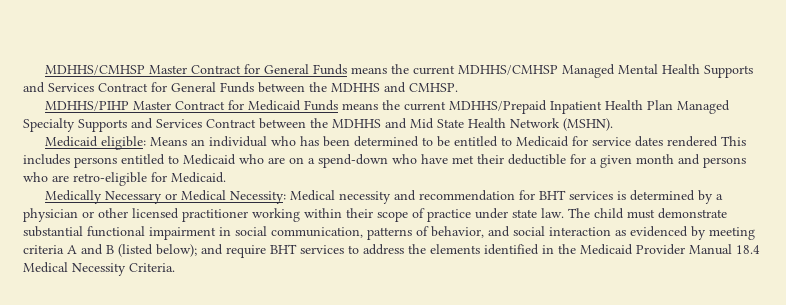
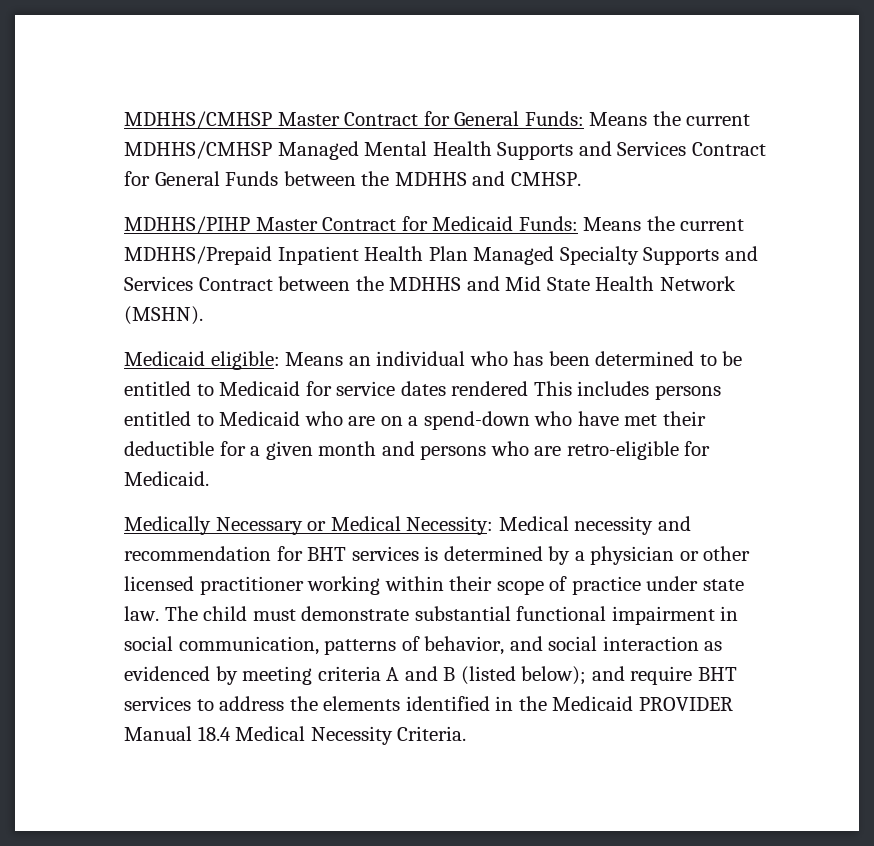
- MDHHS/CMHSP Master Contract for General Funds means the current MDHHS/CMHSP Managed Mental Health Supports and Services Contract for General Funds between the MDHHS and CMHSP.
+ MDHHS/CMHSP Master Contract for General Funds: Means the current MDHHS/CMHSP Managed Mental Health Supports and Services Contract for General Funds between the MDHHS and CMHSP.
- MDHHS/PIHP Master Contract for Medicaid Funds means the current MDHHS/Prepaid Inpatient Health Plan Managed Specialty Supports and Services Contract between the MDHHS and Mid State Health Network (MSHN).
+ MDHHS/PIHP Master Contract for Medicaid Funds: Means the current MDHHS/Prepaid Inpatient Health Plan Managed Specialty Supports and Services Contract between the MDHHS and Mid State Health Network (MSHN).
- The child must demonstrate substantial functional impairment in social communication, patterns of behavior, and social interaction as evidenced by meeting criteria A and B (listed below); and require BHT services to address the elements identified in the Medicaid Provider Manual 18.4 Medical Necessity Criteria.
+ The child must demonstrate substantial functional impairment in social communication, patterns of behavior, and social interaction as evidenced by meeting criteria A and B (listed below); and require BHT services to address the elements identified in the Medicaid PROVIDER Manual 18.4 Medical Necessity Criteria.

